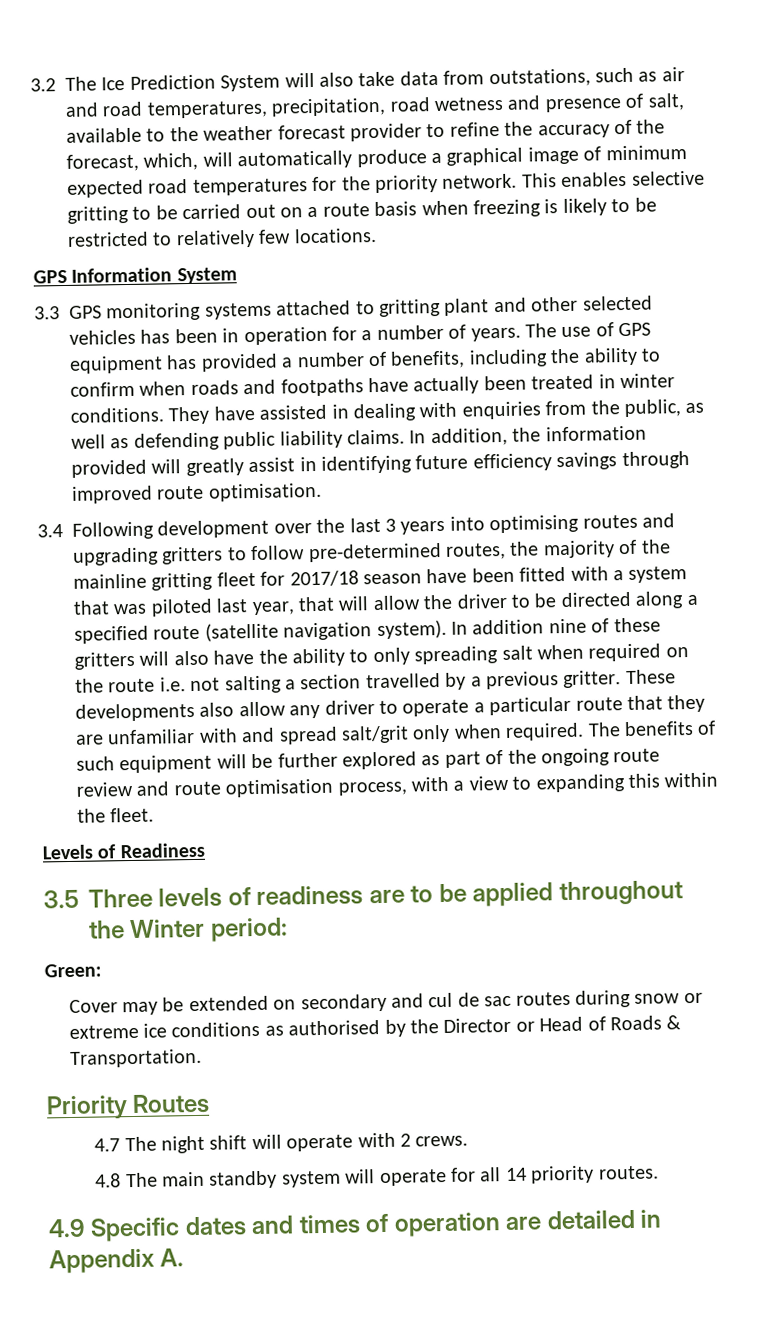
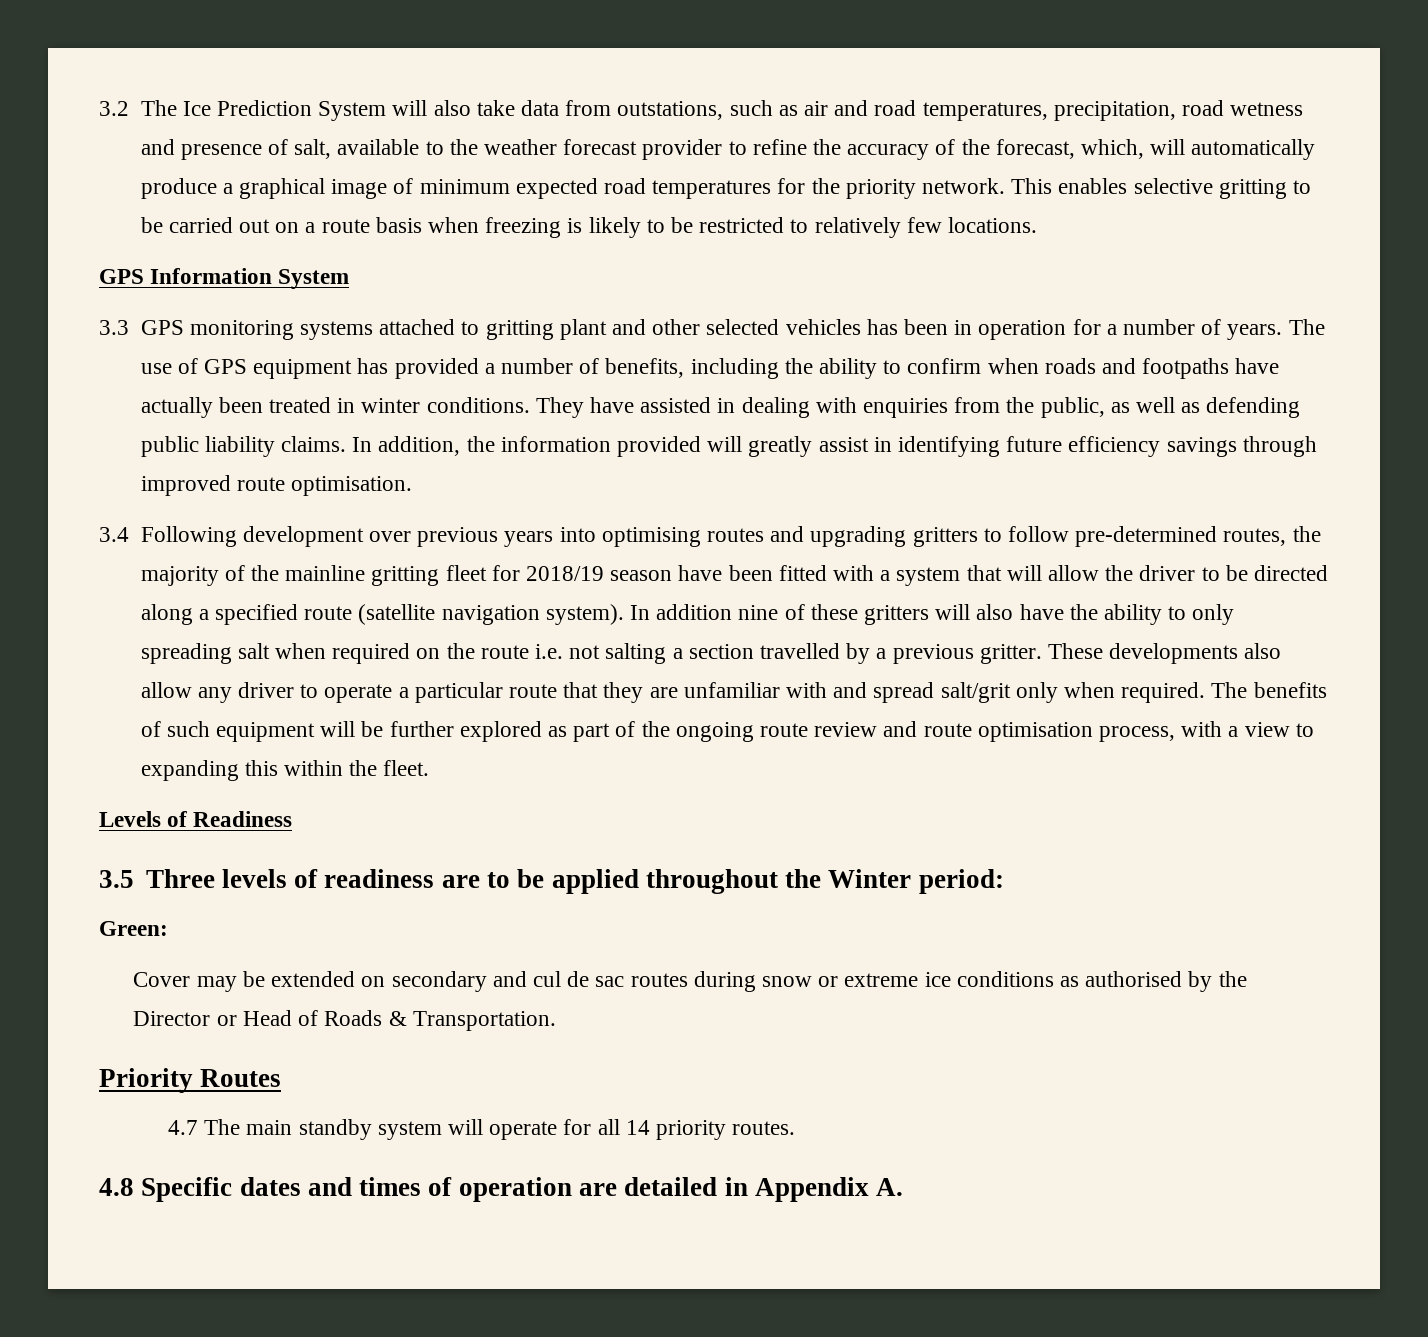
- 3.4 Following development over the last 3 years into optimising routes and upgrading gritters to follow pre-determined routes, the majority of the mainline gritting fleet for 2017/18 season have been fitted with a system that was piloted last year, that will allow the driver to be directed along a specified route (satellite navigation system).
+ 3.4 Following development over previous years into optimising routes and upgrading gritters to follow pre-determined routes, the majority of the mainline gritting fleet for 2018/19 season have been fitted with a system that will allow the driver to be directed along a specified route (satellite navigation system).
- 4.7 The night shift will operate with 2 crews.
- 4.8 The main standby system will operate for all 14 priority routes.
+ 4.7 The main standby system will operate for all 14 priority routes.
- 4.9 Specific dates and times of operation are detailed in Appendix A.
+ 4.8 Specific dates and times of operation are detailed in Appendix A.

